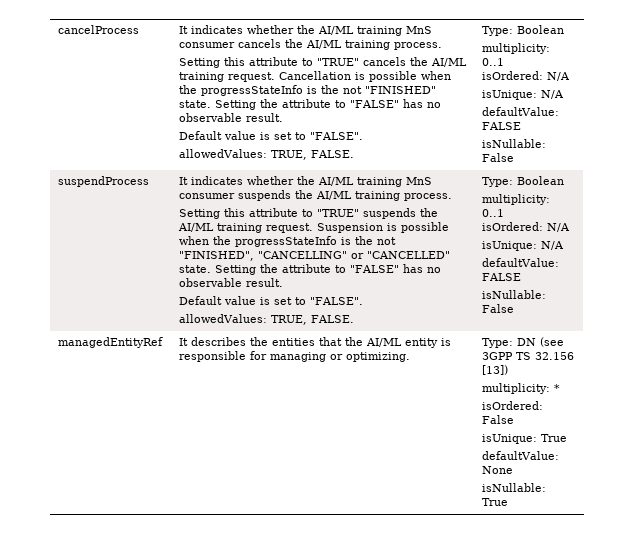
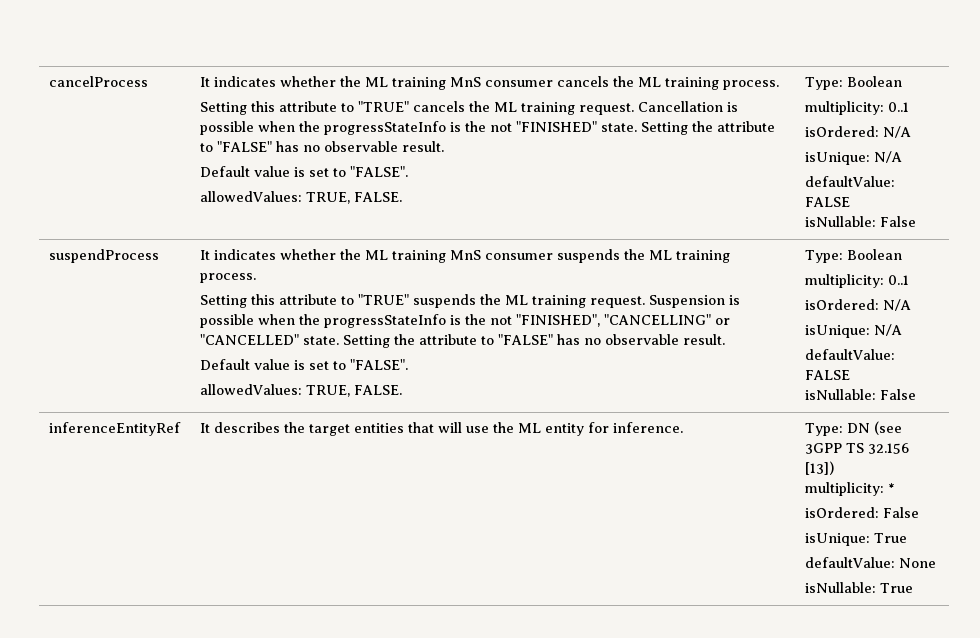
- It indicates whether the AI/ML training MnS consumer cancels the AI/ML training process.
+ It indicates whether the ML training MnS consumer cancels the ML training process.
- Setting this attribute to "TRUE" cancels the AI/ML training request.
+ Setting this attribute to "TRUE" cancels the ML training request.
- It indicates whether the AI/ML training MnS consumer suspends the AI/ML training process.
+ It indicates whether the ML training MnS consumer suspends the ML training process.
- Setting this attribute to "TRUE" suspends the AI/ML training request.
+ Setting this attribute to "TRUE" suspends the ML training request.
- managedEntityRef | It describes the entities that the AI/ML entity is responsible for managing or optimizing. | Type: DN (see 3GPP TS 32.156 [13])
+ inferenceEntityRef | It describes the target entities that will use the ML entity for inference. | Type: DN (see 3GPP TS 32.156 [13])

